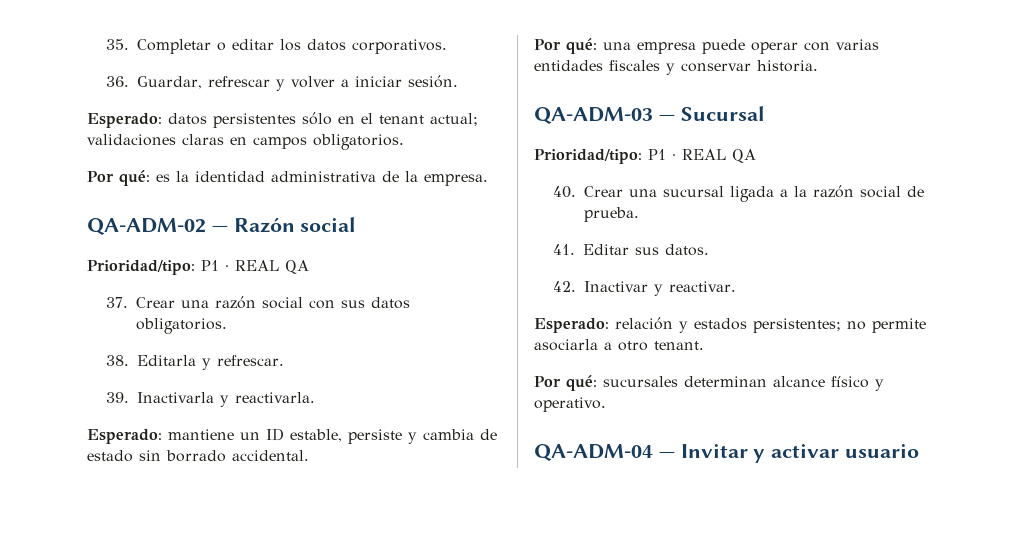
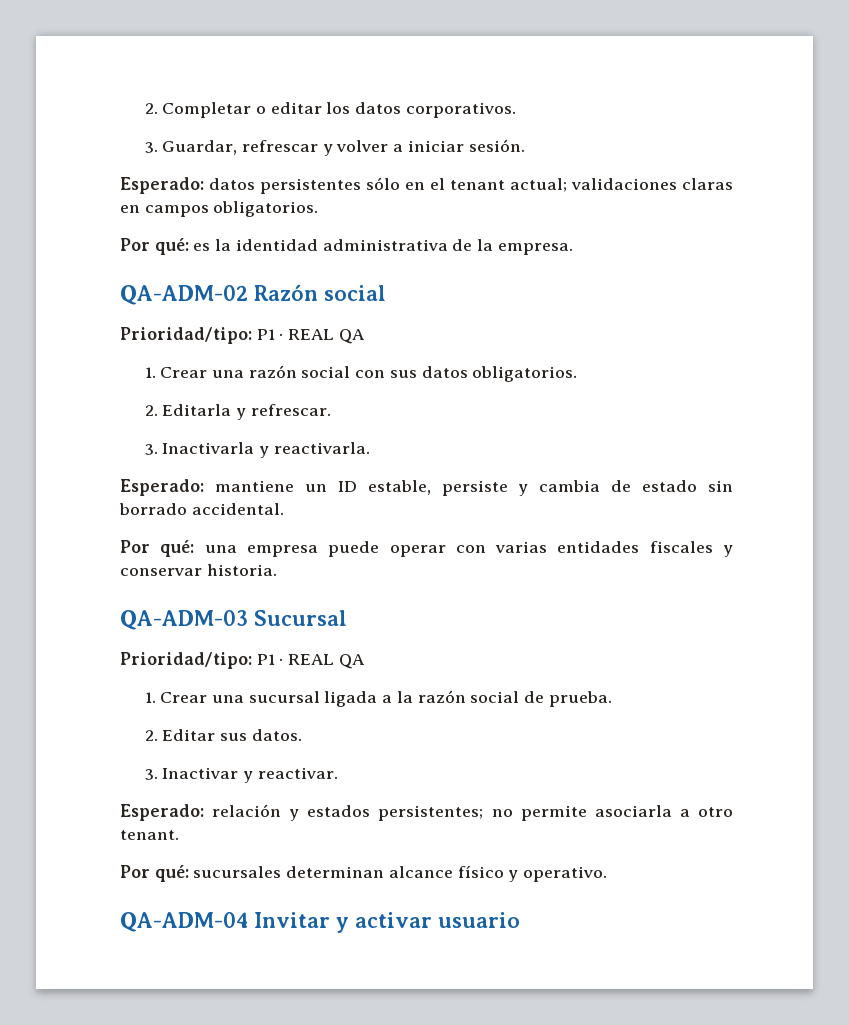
- 35. Completar o editar los datos corporativos.
+ 2. Completar o editar los datos corporativos.
- 36. Guardar, refrescar y volver a iniciar sesión.
+ 3. Guardar, refrescar y volver a iniciar sesión.
- QA-ADM-02 — Razón social
+ QA-ADM-02 Razón social
- 37. Crear una razón social con sus datos obligatorios.
+ 1. Crear una razón social con sus datos obligatorios.
- 38. Editarla y refrescar.
+ 2. Editarla y refrescar.
- 39. Inactivarla y reactivarla.
+ 3. Inactivarla y reactivarla.
- QA-ADM-03 — Sucursal
+ QA-ADM-03 Sucursal
- 40. Crear una sucursal ligada a la razón social de prueba.
+ 1. Crear una sucursal ligada a la razón social de prueba.
- 41. Editar sus datos.
+ 2. Editar sus datos.
- 42. Inactivar y reactivar.
+ 3. Inactivar y reactivar.
- QA-ADM-04 — Invitar y activar usuario
+ QA-ADM-04 Invitar y activar usuario

